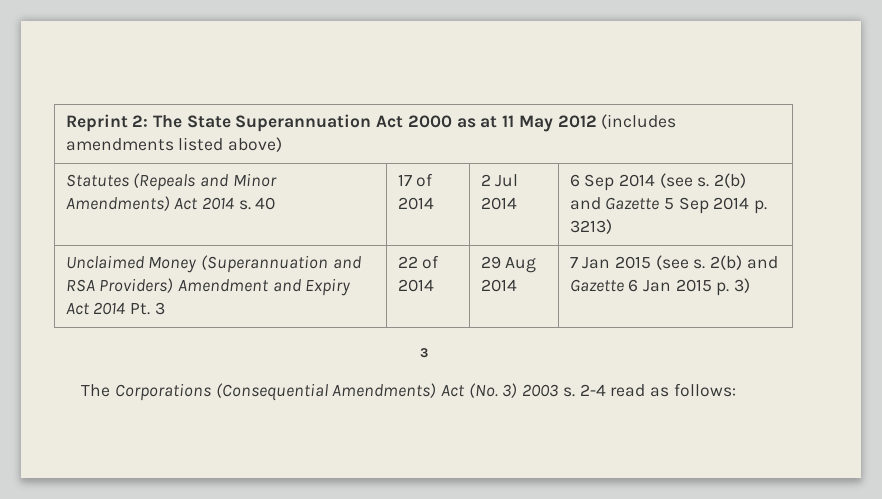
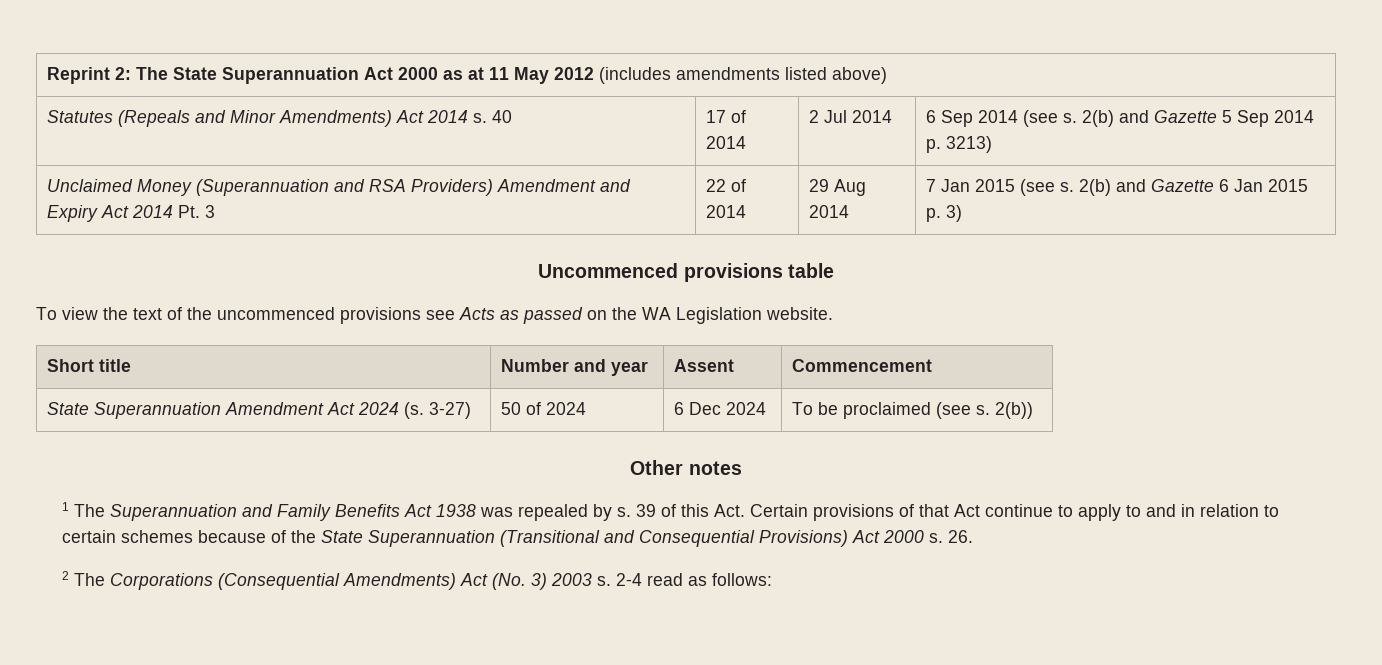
  Unclaimed Money (Superannuation and RSA Providers) Amendment and Expiry Act 2014 Pt. 3 | 22 of 2014 | 29 Aug 2014 | 7 Jan 2015 (see s. 2(b) and Gazette 6 Jan 2015 p. 3)
- 3
- The Corporations (Consequential Amendments) Act (No. 3) 2003 s.
+ Uncommenced provisions table
+ To view the text of the uncommenced provisions see Acts as passed on the WA Legislation website.
+ Short title | Number and year | Assent | Commencement
+ State Superannuation Amendment Act 2024 (s. 3-27) | 50 of 2024 | 6 Dec 2024 | To be proclaimed (see s. 2(b))
+ Other notes
+ 1 The Superannuation and Family Benefits Act 1938 was repealed by s. 39 of this Act. Certain provisions of that Act continue to apply to and in relation to certain schemes because of the State Superannuation (Transitional and Consequential Provisions) Act 2000 s. 26.
+ 2 The Corporations (Consequential Amendments) Act (No. 3) 2003 s.

